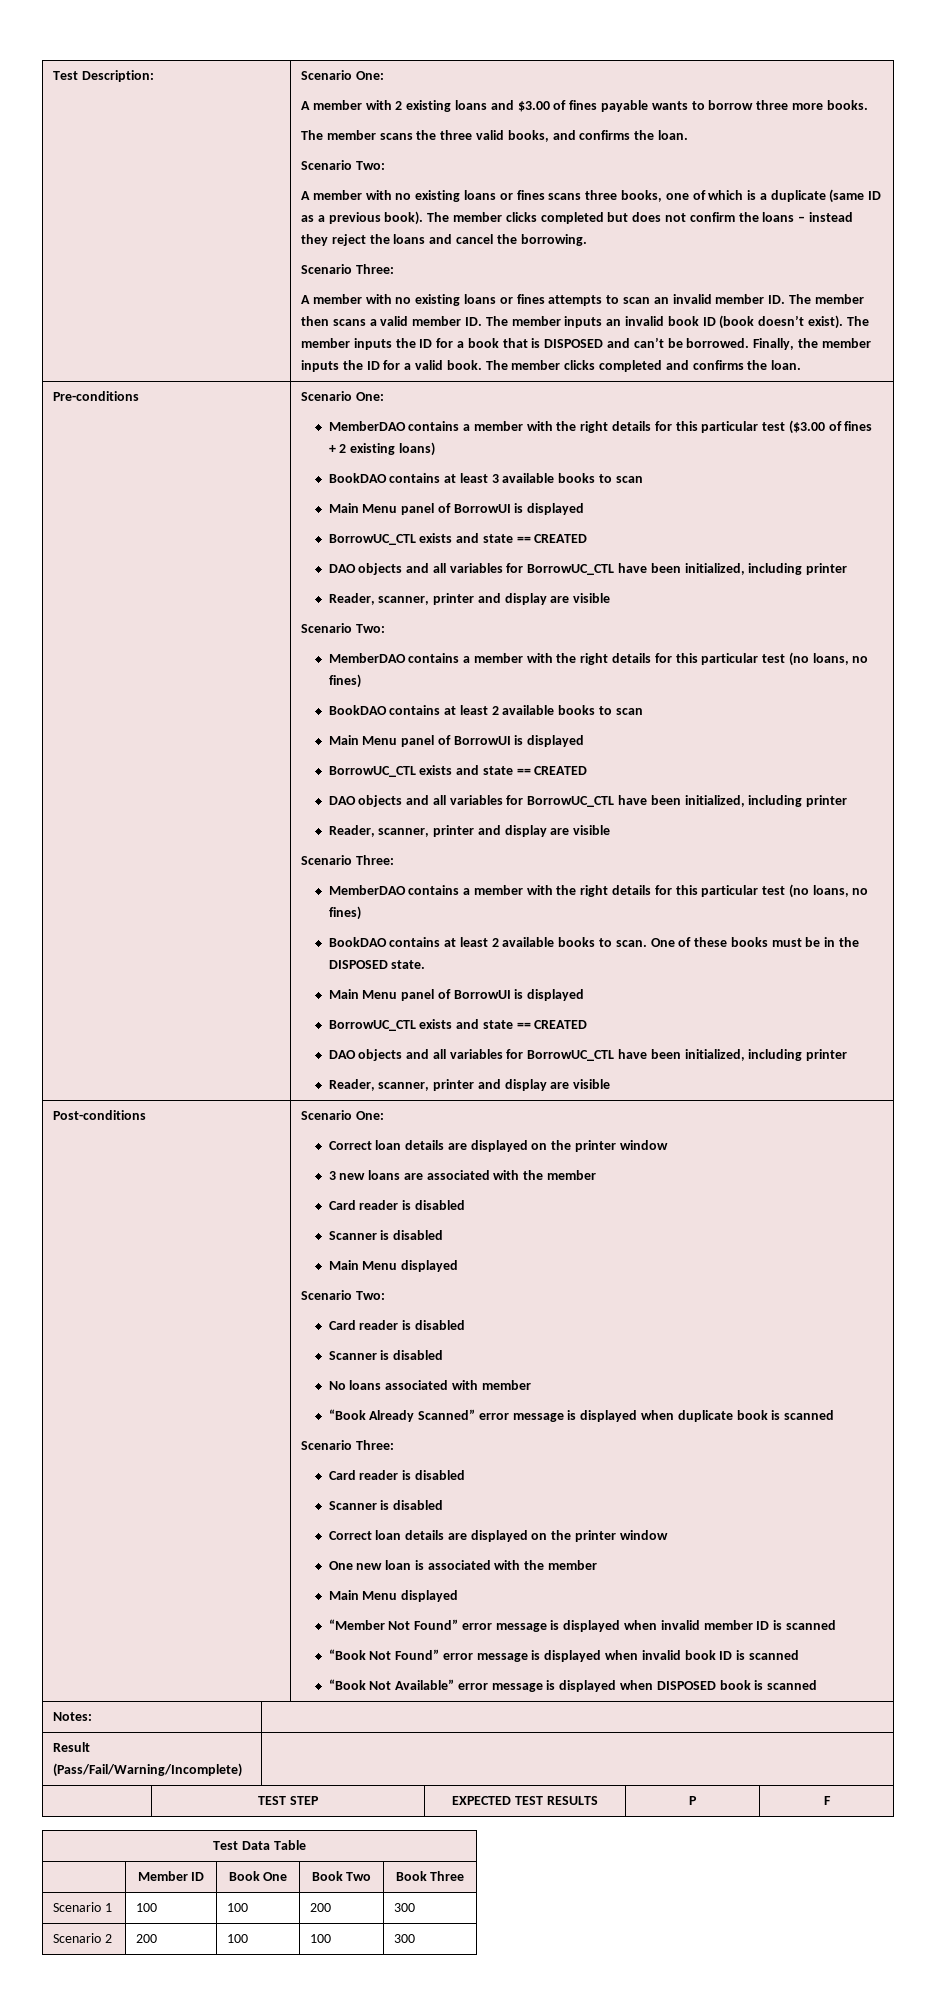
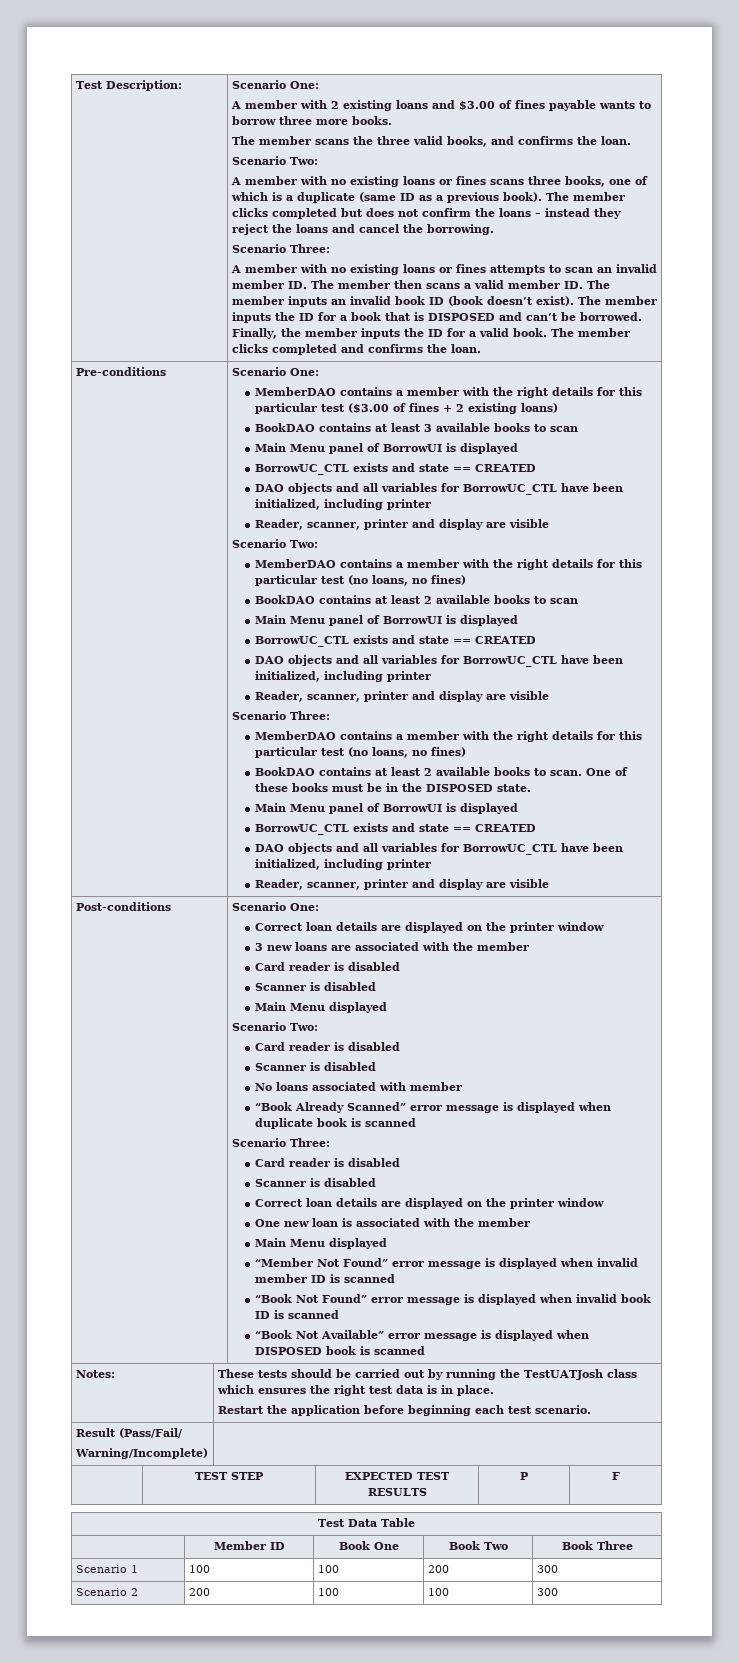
- Notes: |
+ Notes: | These tests should be carried out by running the TestUATJosh class which ensures the right test data is in place.
+ Restart the application before beginning each test scenario.
- Result (Pass/Fail/Warning/Incomplete) |
+ Result (Pass/Fail/
+ Warning/Incomplete) |

